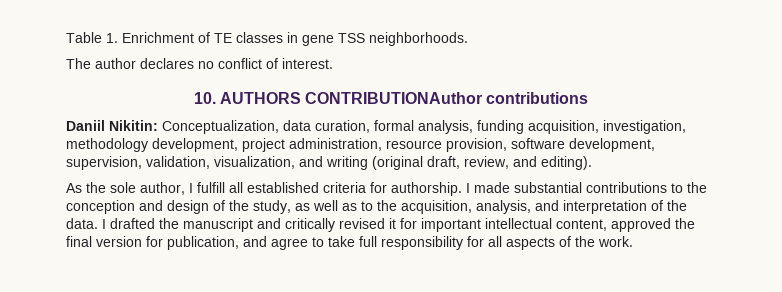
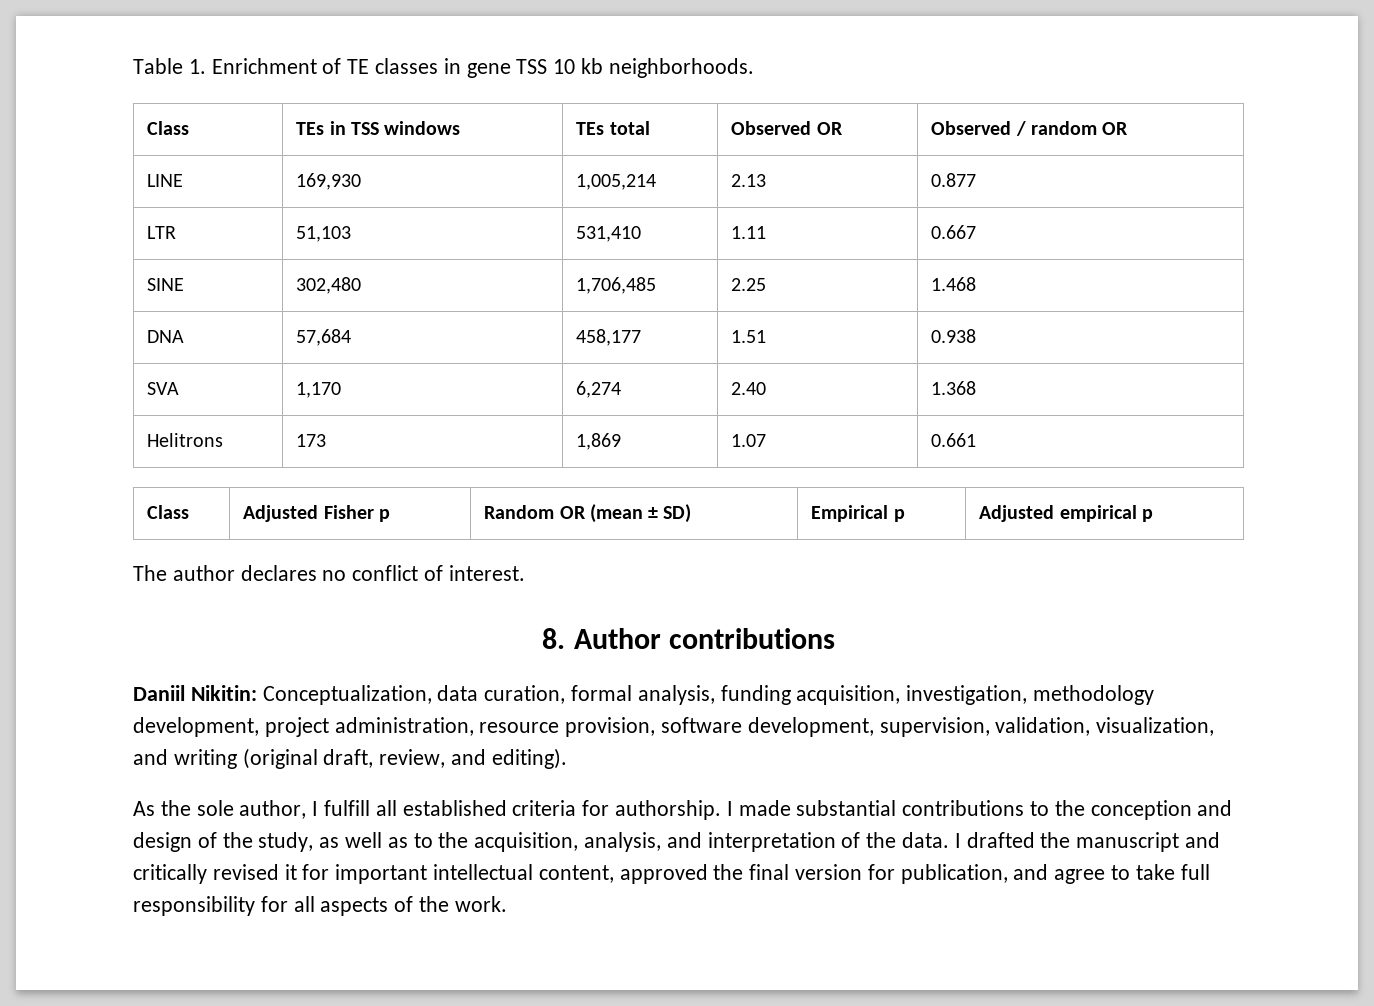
- Table 1. Enrichment of TE classes in gene TSS neighborhoods.
+ Table 1. Enrichment of TE classes in gene TSS 10 kb neighborhoods.
+ Class | TEs in TSS windows | TEs total | Observed OR | Observed / random OR
+ LINE | 169,930 | 1,005,214 | 2.13 | 0.877
+ LTR | 51,103 | 531,410 | 1.11 | 0.667
+ SINE | 302,480 | 1,706,485 | 2.25 | 1.468
+ DNA | 57,684 | 458,177 | 1.51 | 0.938
+ SVA | 1,170 | 6,274 | 2.40 | 1.368
+ Helitrons | 173 | 1,869 | 1.07 | 0.661
+ Class | Adjusted Fisher p | Random OR (mean ± SD) | Empirical p | Adjusted empirical p
- 10. AUTHORS CONTRIBUTIONAuthor contributions
+ 8. Author contributions

